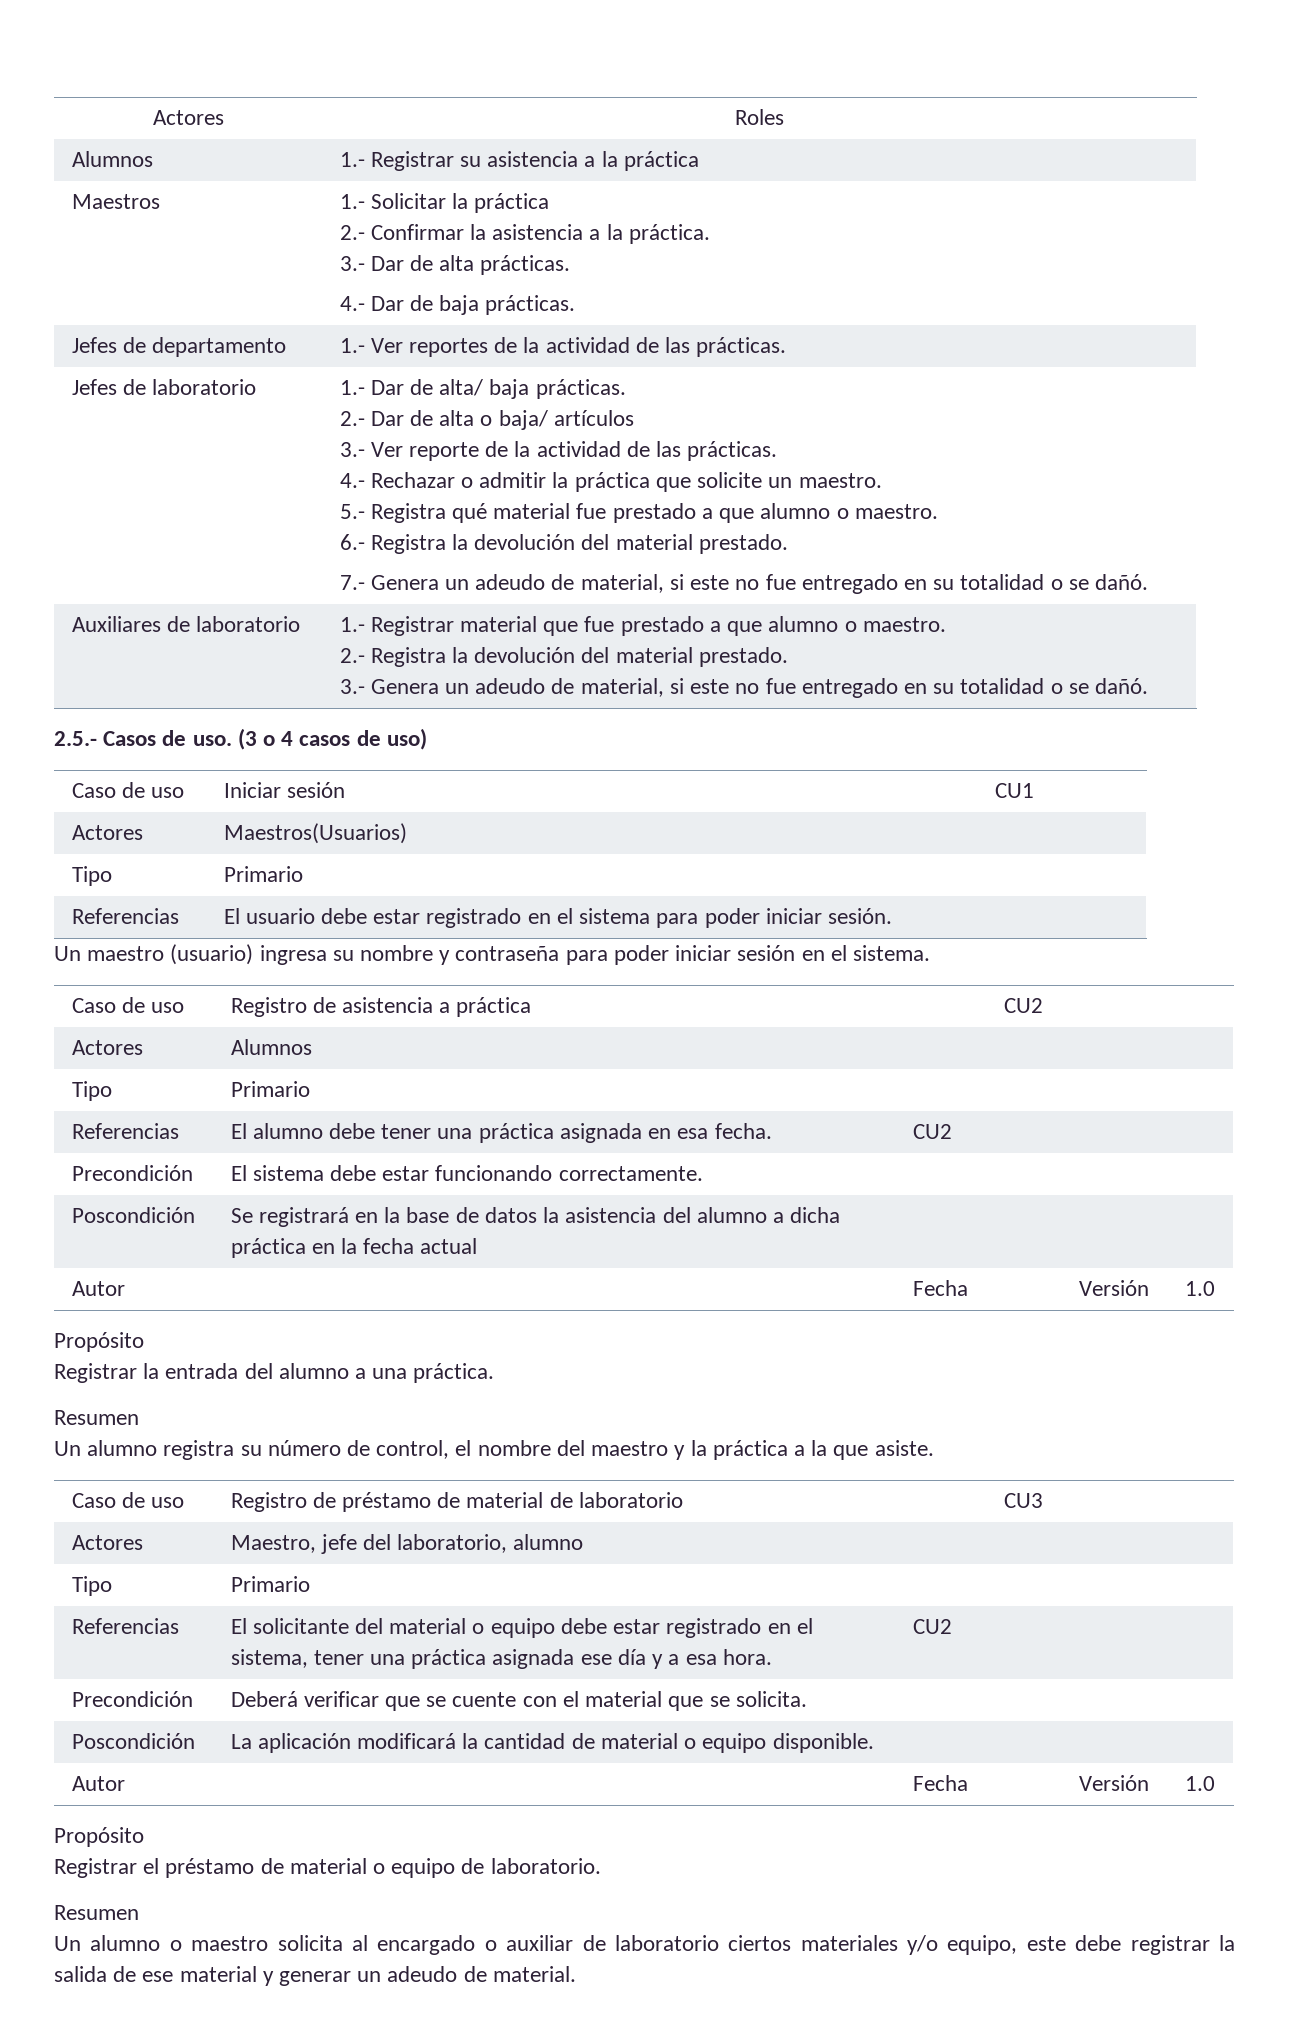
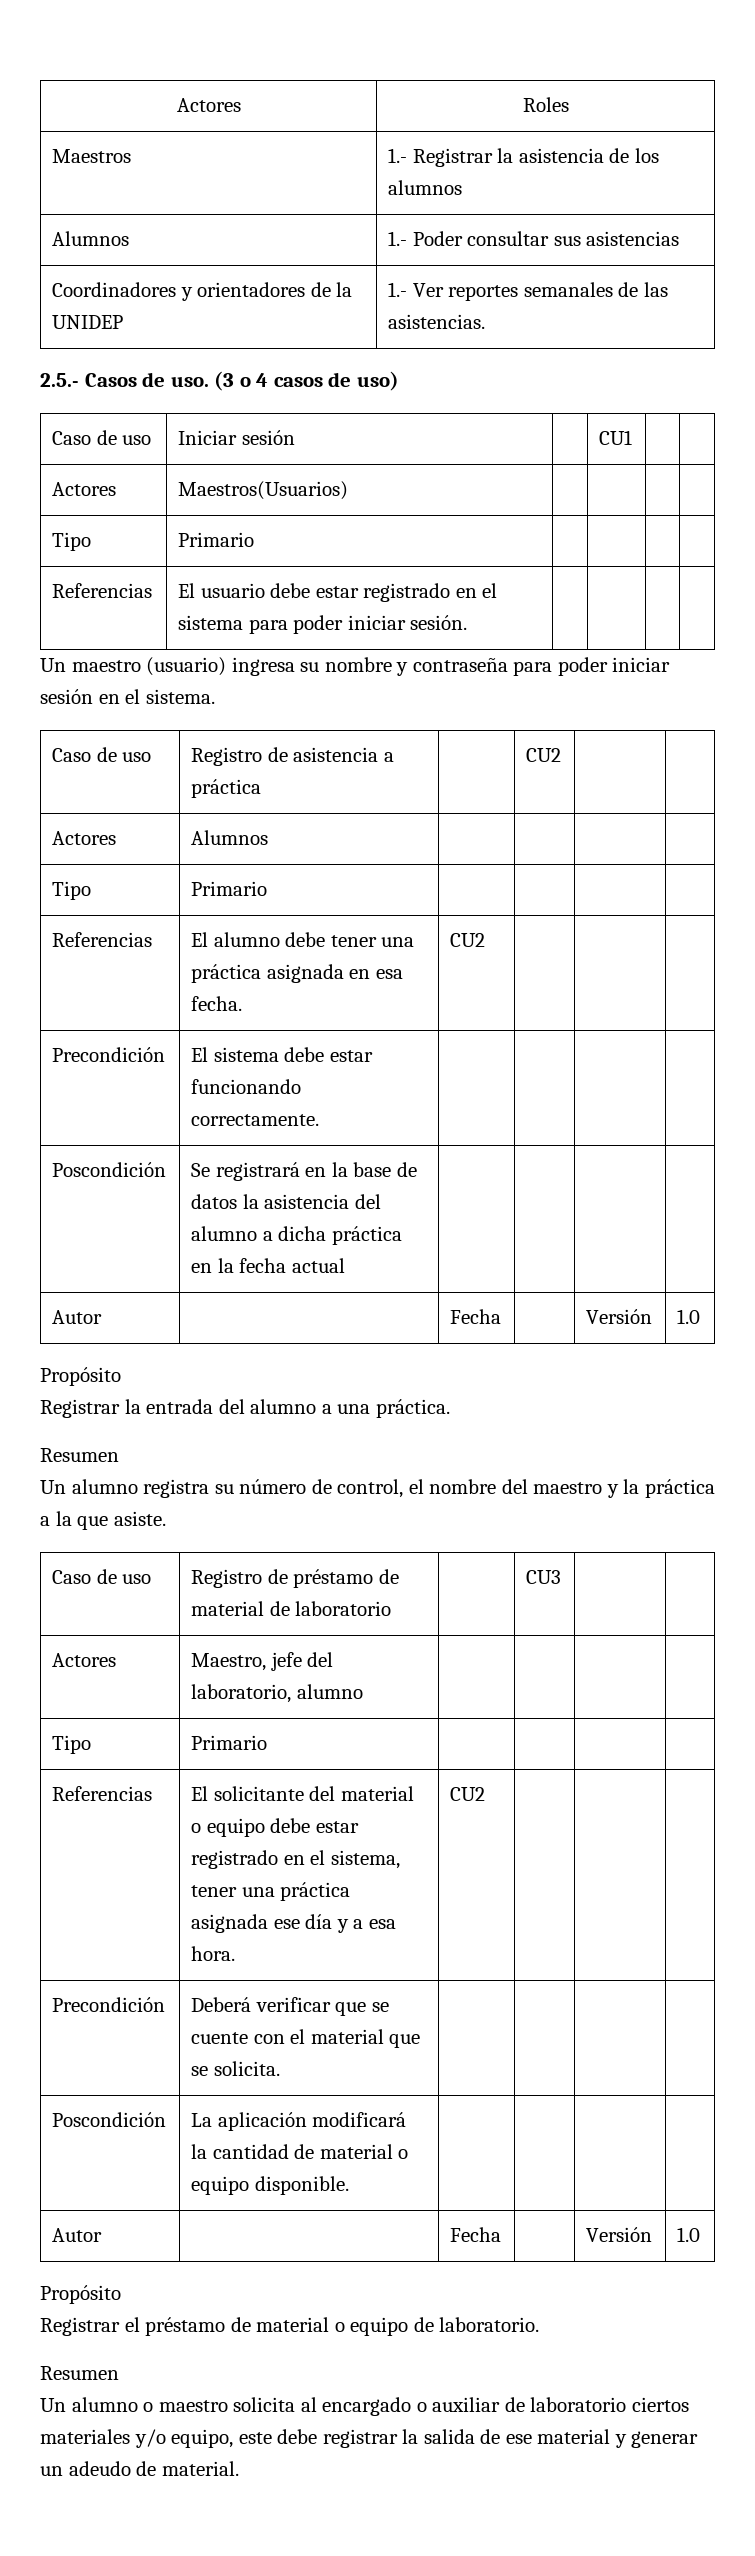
- Alumnos | 1.- Registrar su asistencia a la práctica
- Maestros | 1.- Solicitar la práctica
- 2.- Confirmar la asistencia a la práctica.
- 3.- Dar de alta prácticas.
- 4.- Dar de baja prácticas.
- Jefes de departamento | 1.- Ver reportes de la actividad de las prácticas.
- Jefes de laboratorio | 1.- Dar de alta/ baja prácticas.
- 2.- Dar de alta o baja/ artículos
- 3.- Ver reporte de la actividad de las prácticas.
- 4.- Rechazar o admitir la práctica que solicite un maestro.
- 5.- Registra qué material fue prestado a que alumno o maestro.
- 6.- Registra la devolución del material prestado.
- 7.- Genera un adeudo de material, si este no fue entregado en su totalidad o se dañó.
- Auxiliares de laboratorio | 1.- Registrar material que fue prestado a que alumno o maestro.
- 2.- Registra la devolución del material prestado.
- 3.- Genera un adeudo de material, si este no fue entregado en su totalidad o se dañó.
+ Maestros | 1.- Registrar la asistencia de los alumnos
+ Alumnos | 1.- Poder consultar sus asistencias
+ Coordinadores y orientadores de la UNIDEP | 1.- Ver reportes semanales de las asistencias.

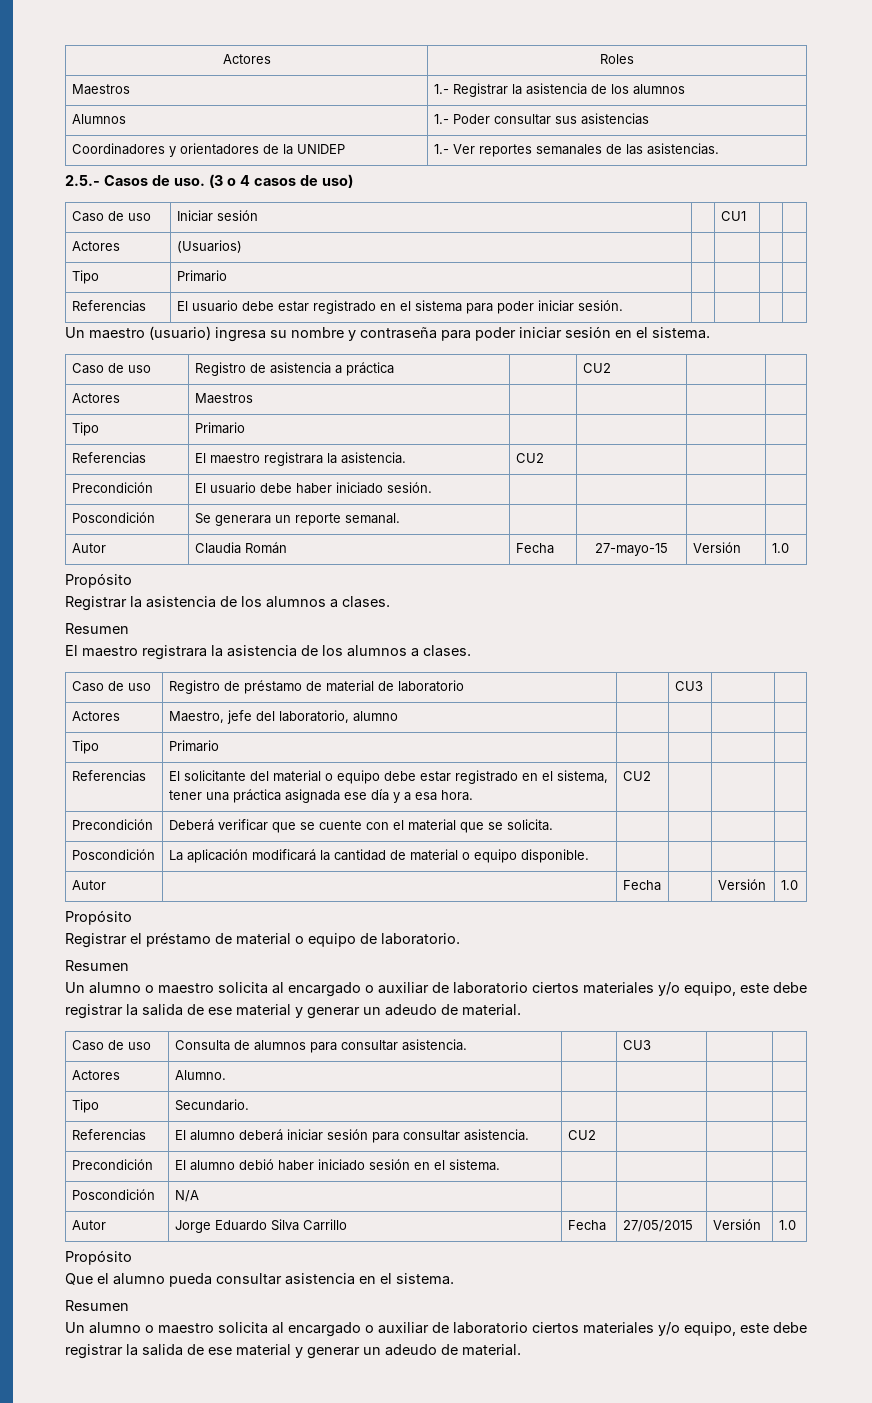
- Actores | Maestros(Usuarios) | | | |
+ Actores | (Usuarios) | | | |
- Actores | Alumnos | | | |
+ Actores | Maestros | | | |
  Tipo | Primario | | | |
- Referencias | El alumno debe tener una práctica asignada en esa fecha. | CU2 | | |
- Precondición | El sistema debe estar funcionando correctamente. | | | |
- Poscondición | Se registrará en la base de datos la asistencia del alumno a dicha práctica en la fecha actual | | | |
- Autor | | Fecha | | Versión | 1.0
+ Referencias | El maestro registrara la asistencia. | CU2 | | |
+ Precondición | El usuario debe haber iniciado sesión. | | | |
+ Poscondición | Se generara un reporte semanal. | | | |
+ Autor | Claudia Román | Fecha | 27-mayo-15 | Versión | 1.0
- Registrar la entrada del alumno a una práctica.
+ Registrar la asistencia de los alumnos a clases.
  Resumen
- Un alumno registra su número de control, el nombre del maestro y la práctica a la que asiste.
+ El maestro registrara la asistencia de los alumnos a clases.
+ Caso de uso | Consulta de alumnos para consultar asistencia. | | CU3 | |
+ Actores | Alumno. | | | |
+ Tipo | Secundario. | | | |
+ Referencias | El alumno deberá iniciar sesión para consultar asistencia. | CU2 | | |
+ Precondición | El alumno debió haber iniciado sesión en el sistema. | | | |
+ Poscondición | N/A | | | |
+ Autor | Jorge Eduardo Silva Carrillo | Fecha | 27/05/2015 | Versión | 1.0
+ Propósito
+ Que el alumno pueda consultar asistencia en el sistema.
+ Resumen
+ Un alumno o maestro solicita al encargado o auxiliar de laboratorio ciertos materiales y/o equipo, este debe registrar la salida de ese material y generar un adeudo de material.

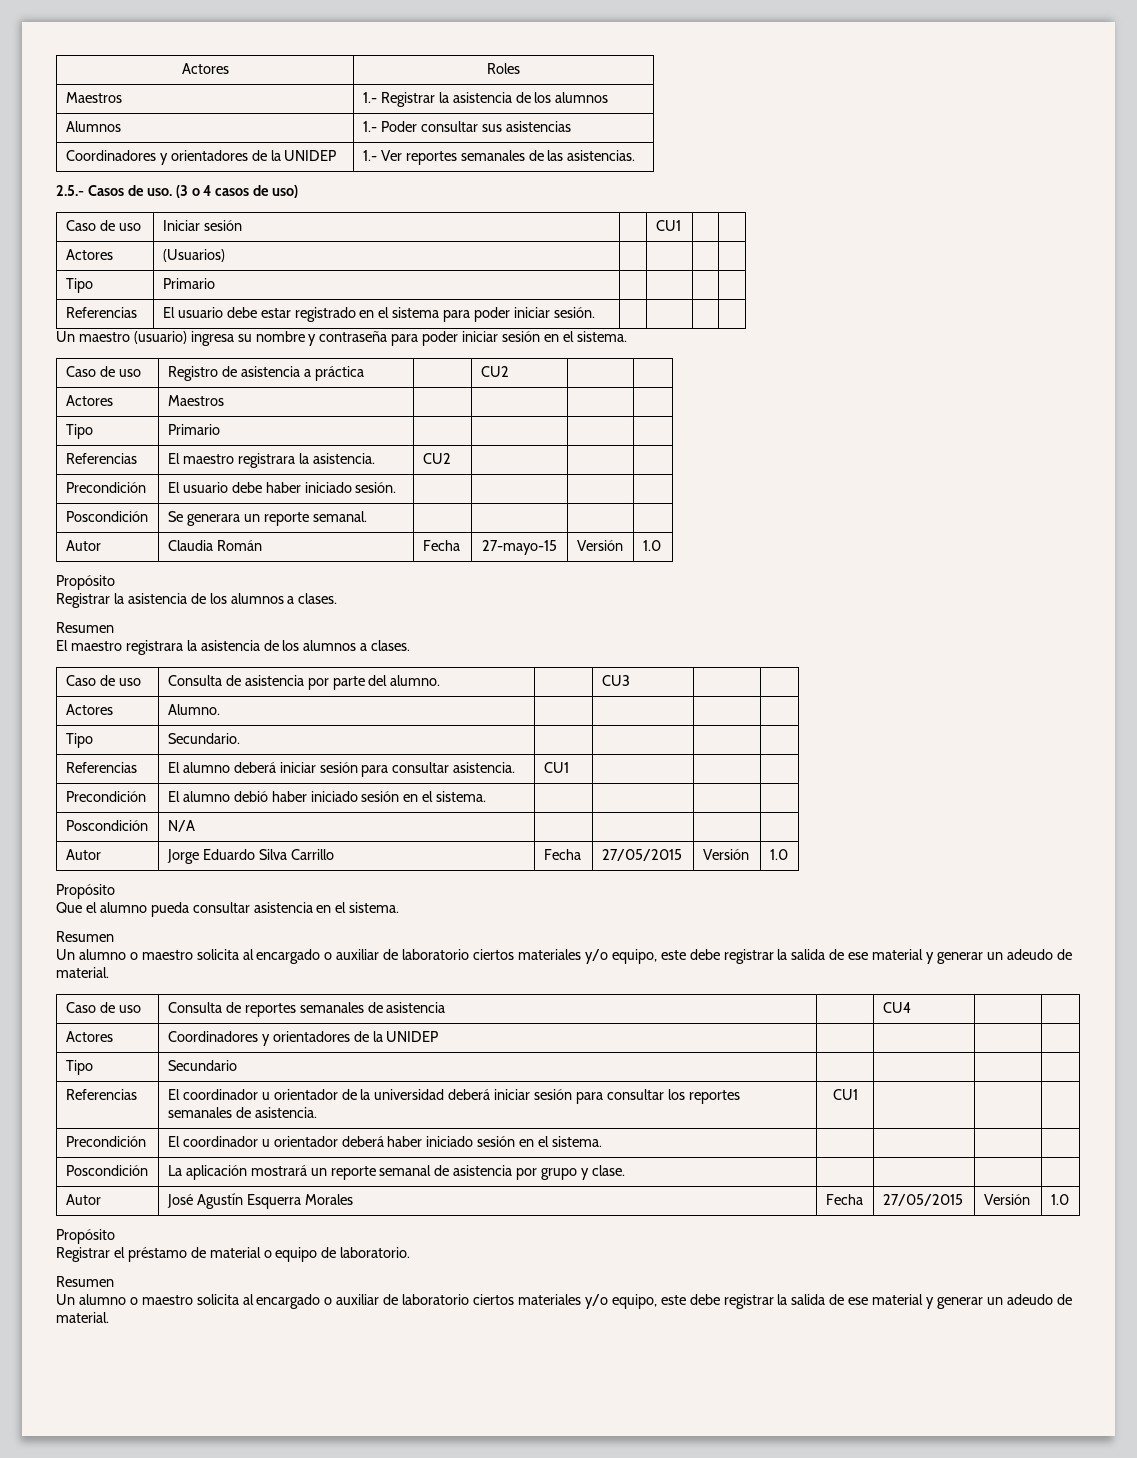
- Caso de uso | Registro de préstamo de material de laboratorio | | CU3 | |
- Actores | Maestro, jefe del laboratorio, alumno | | | |
- Tipo | Primario | | | |
- Referencias | El solicitante del material o equipo debe estar registrado en el sistema, tener una práctica asignada ese día y a esa hora. | CU2 | | |
- Precondición | Deberá verificar que se cuente con el material que se solicita. | | | |
- Poscondición | La aplicación modificará la cantidad de material o equipo disponible. | | | |
- Autor | | Fecha | | Versión | 1.0
- Propósito
- Registrar el préstamo de material o equipo de laboratorio.
- Resumen
- Un alumno o maestro solicita al encargado o auxiliar de laboratorio ciertos materiales y/o equipo, este debe registrar la salida de ese material y generar un adeudo de material.
- Caso de uso | Consulta de alumnos para consultar asistencia. | | CU3 | |
+ Caso de uso | Consulta de asistencia por parte del alumno. | | CU3 | |
- Referencias | El alumno deberá iniciar sesión para consultar asistencia. | CU2 | | |
+ Referencias | El alumno deberá iniciar sesión para consultar asistencia. | CU1 | | |
+ Caso de uso | Consulta de reportes semanales de asistencia | | CU4 | |
+ Actores | Coordinadores y orientadores de la UNIDEP | | | |
+ Tipo | Secundario | | | |
+ Referencias | El coordinador u orientador de la universidad deberá iniciar sesión para consultar los reportes semanales de asistencia. | CU1 | | |
+ Precondición | El coordinador u orientador deberá haber iniciado sesión en el sistema. | | | |
+ Poscondición | La aplicación mostrará un reporte semanal de asistencia por grupo y clase. | | | |
+ Autor | José Agustín Esquerra Morales | Fecha | 27/05/2015 | Versión | 1.0
+ Propósito
+ Registrar el préstamo de material o equipo de laboratorio.
+ Resumen
+ Un alumno o maestro solicita al encargado o auxiliar de laboratorio ciertos materiales y/o equipo, este debe registrar la salida de ese material y generar un adeudo de material.

